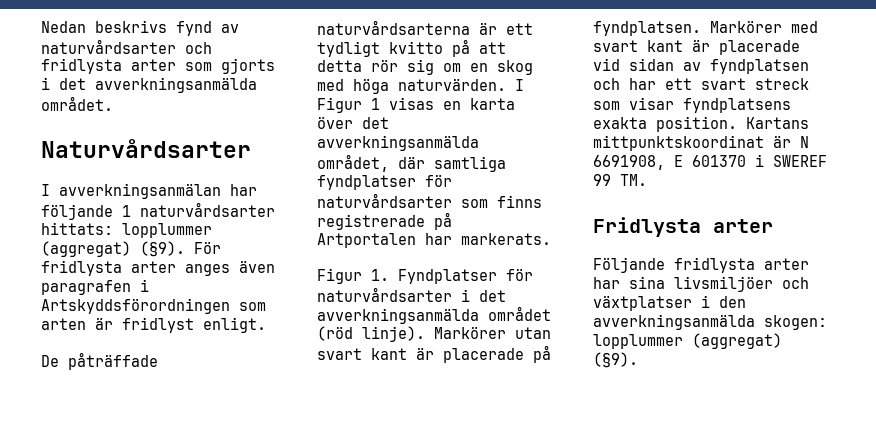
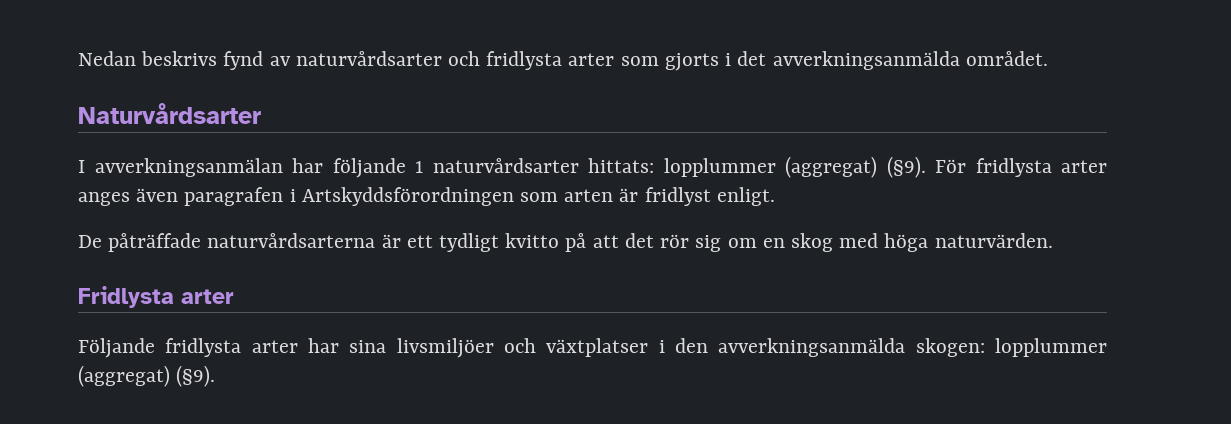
- De påträffade naturvårdsarterna är ett tydligt kvitto på att detta rör sig om en skog med höga naturvärden. I Figur 1 visas en karta över det avverkningsanmälda området, där samtliga fyndplatser för naturvårdsarter som finns registrerade på Artportalen har markerats.
- Figur 1. Fyndplatser för naturvårdsarter i det avverkningsanmälda området (röd linje). Markörer utan svart kant är placerade på fyndplatsen. Markörer med svart kant är placerade vid sidan av fyndplatsen och har ett svart streck som visar fyndplatsens exakta position. Kartans mittpunktskoordinat är N 6691908, E 601370 i SWEREF 99 TM.
+ De påträffade naturvårdsarterna är ett tydligt kvitto på att det rör sig om en skog med höga naturvärden.

